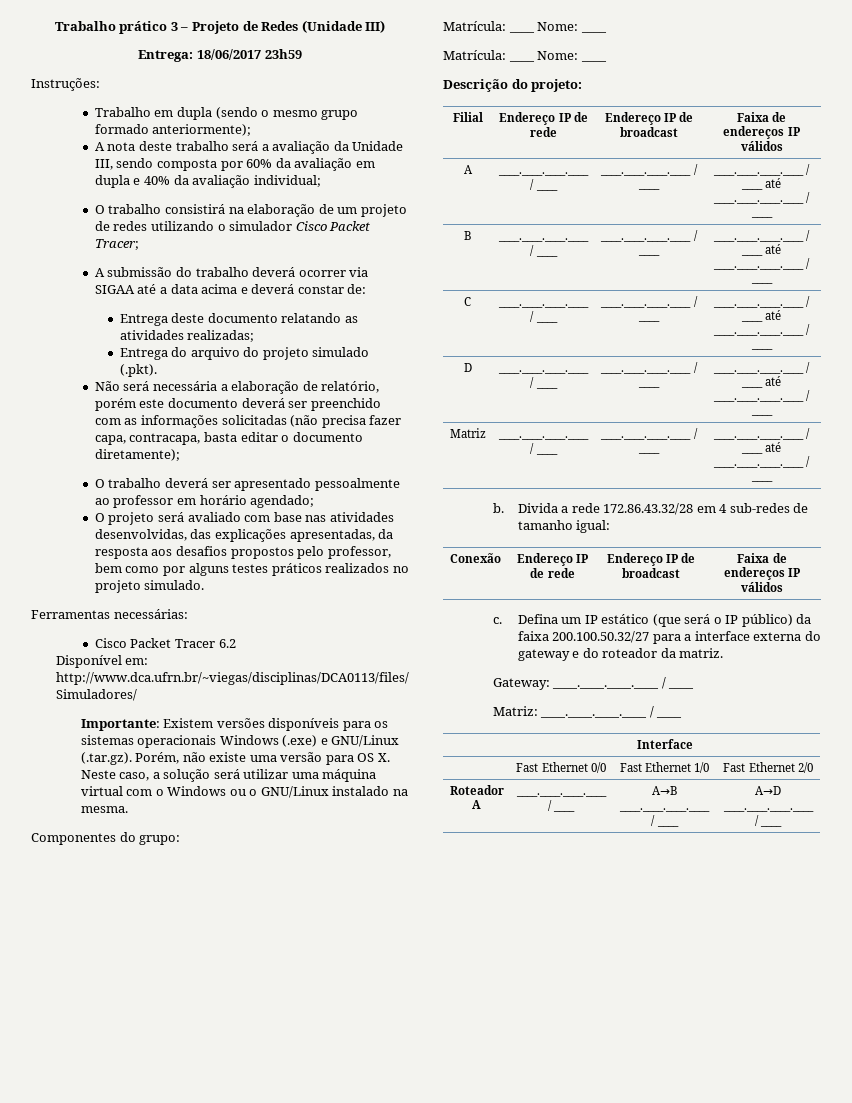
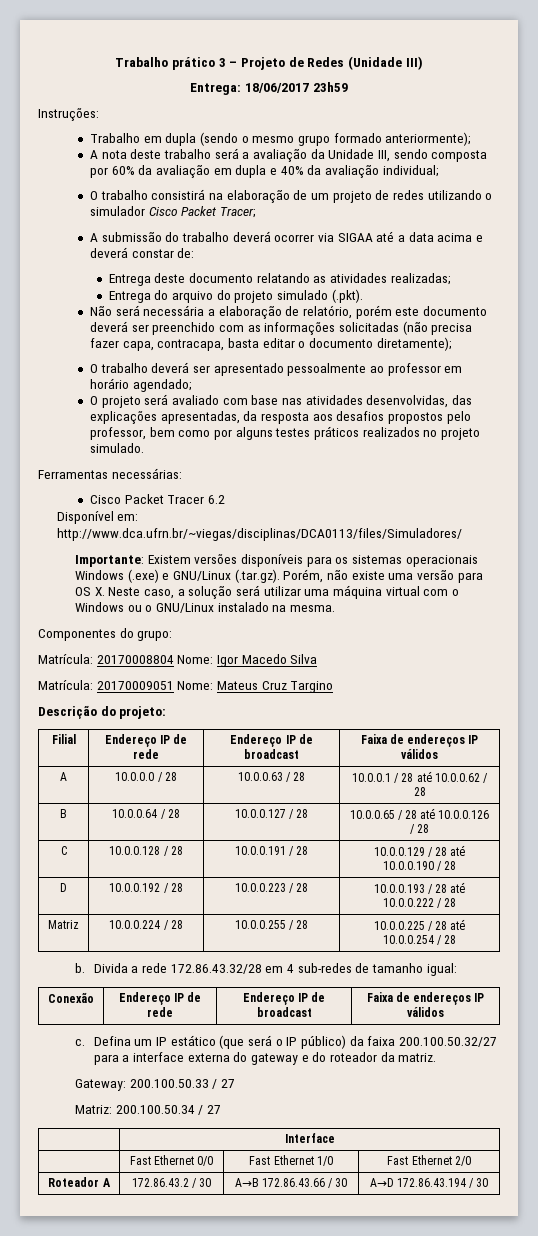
  Componentes do grupo:
- Matrícula: ____ Nome: ____
- Matrícula: ____ Nome: ____
+ Matrícula: 20170008804 Nome: Igor Macedo Silva
+ Matrícula: 20170009051 Nome: Mateus Cruz Targino
- A | ____.____.____.____ / ____ | ____.____.____.____ / ____ | ____.____.____.____ / ____ até ____.____.____.____ / ____
- B | ____.____.____.____ / ____ | ____.____.____.____ / ____ | ____.____.____.____ / ____ até ____.____.____.____ / ____
- C | ____.____.____.____ / ____ | ____.____.____.____ / ____ | ____.____.____.____ / ____ até ____.____.____.____ / ____
- D | ____.____.____.____ / ____ | ____.____.____.____ / ____ | ____.____.____.____ / ____ até ____.____.____.____ / ____
- Matriz | ____.____.____.____ / ____ | ____.____.____.____ / ____ | ____.____.____.____ / ____ até ____.____.____.____ / ____
+ A | 10.0.0.0 / 28 | 10.0.0.63 / 28 | 10.0.0.1 / 28 até 10.0.0.62 / 28
+ B | 10.0.0.64 / 28 | 10.0.0.127 / 28 | 10.0.0.65 / 28 até 10.0.0.126 / 28
+ C | 10.0.0.128 / 28 | 10.0.0.191 / 28 | 10.0.0.129 / 28 até 10.0.0.190 / 28
+ D | 10.0.0.192 / 28 | 10.0.0.223 / 28 | 10.0.0.193 / 28 até 10.0.0.222 / 28
+ Matriz | 10.0.0.224 / 28 | 10.0.0.255 / 28 | 10.0.0.225 / 28 até 10.0.0.254 / 28
- Gateway: ____.____.____.____ / ____
- Matriz: ____.____.____.____ / ____
+ Gateway: 200.100.50.33 / 27
+ Matriz: 200.100.50.34 / 27
- Roteador A | ____.____.____.____ / ____ | A→B ____.____.____.____ / ____ | A→D ____.____.____.____ / ____
+ Roteador A | 172.86.43.2 / 30 | A→B 172.86.43.66 / 30 | A→D 172.86.43.194 / 30

